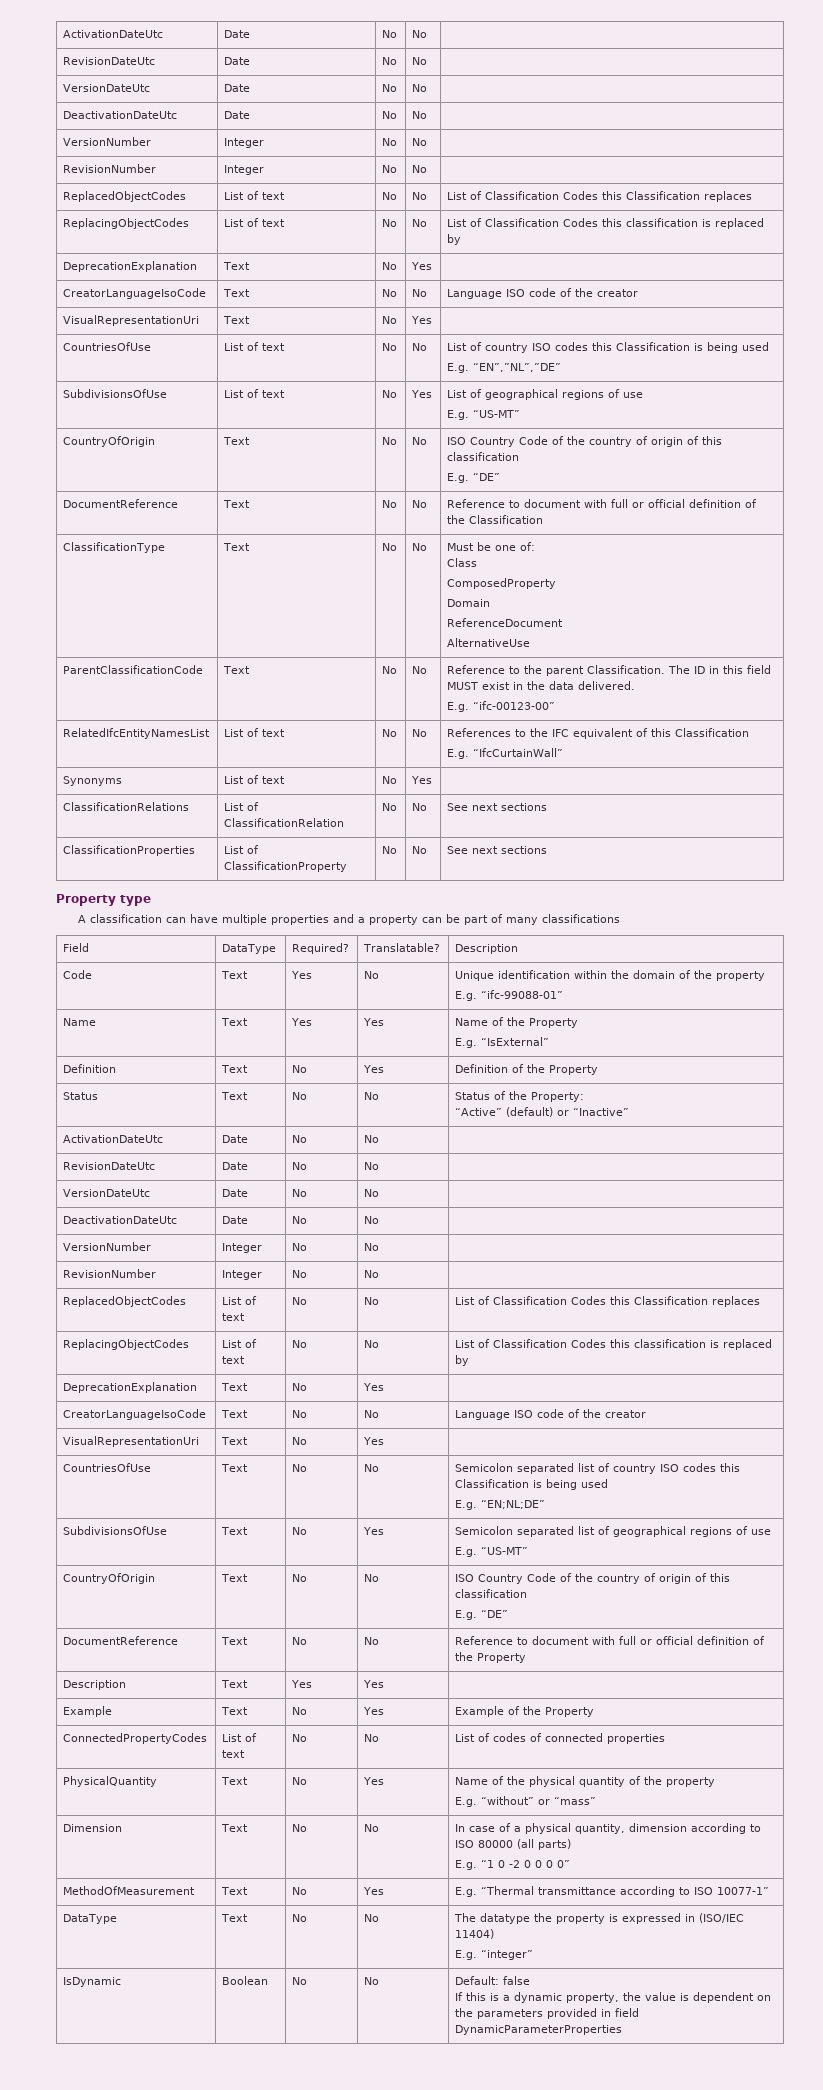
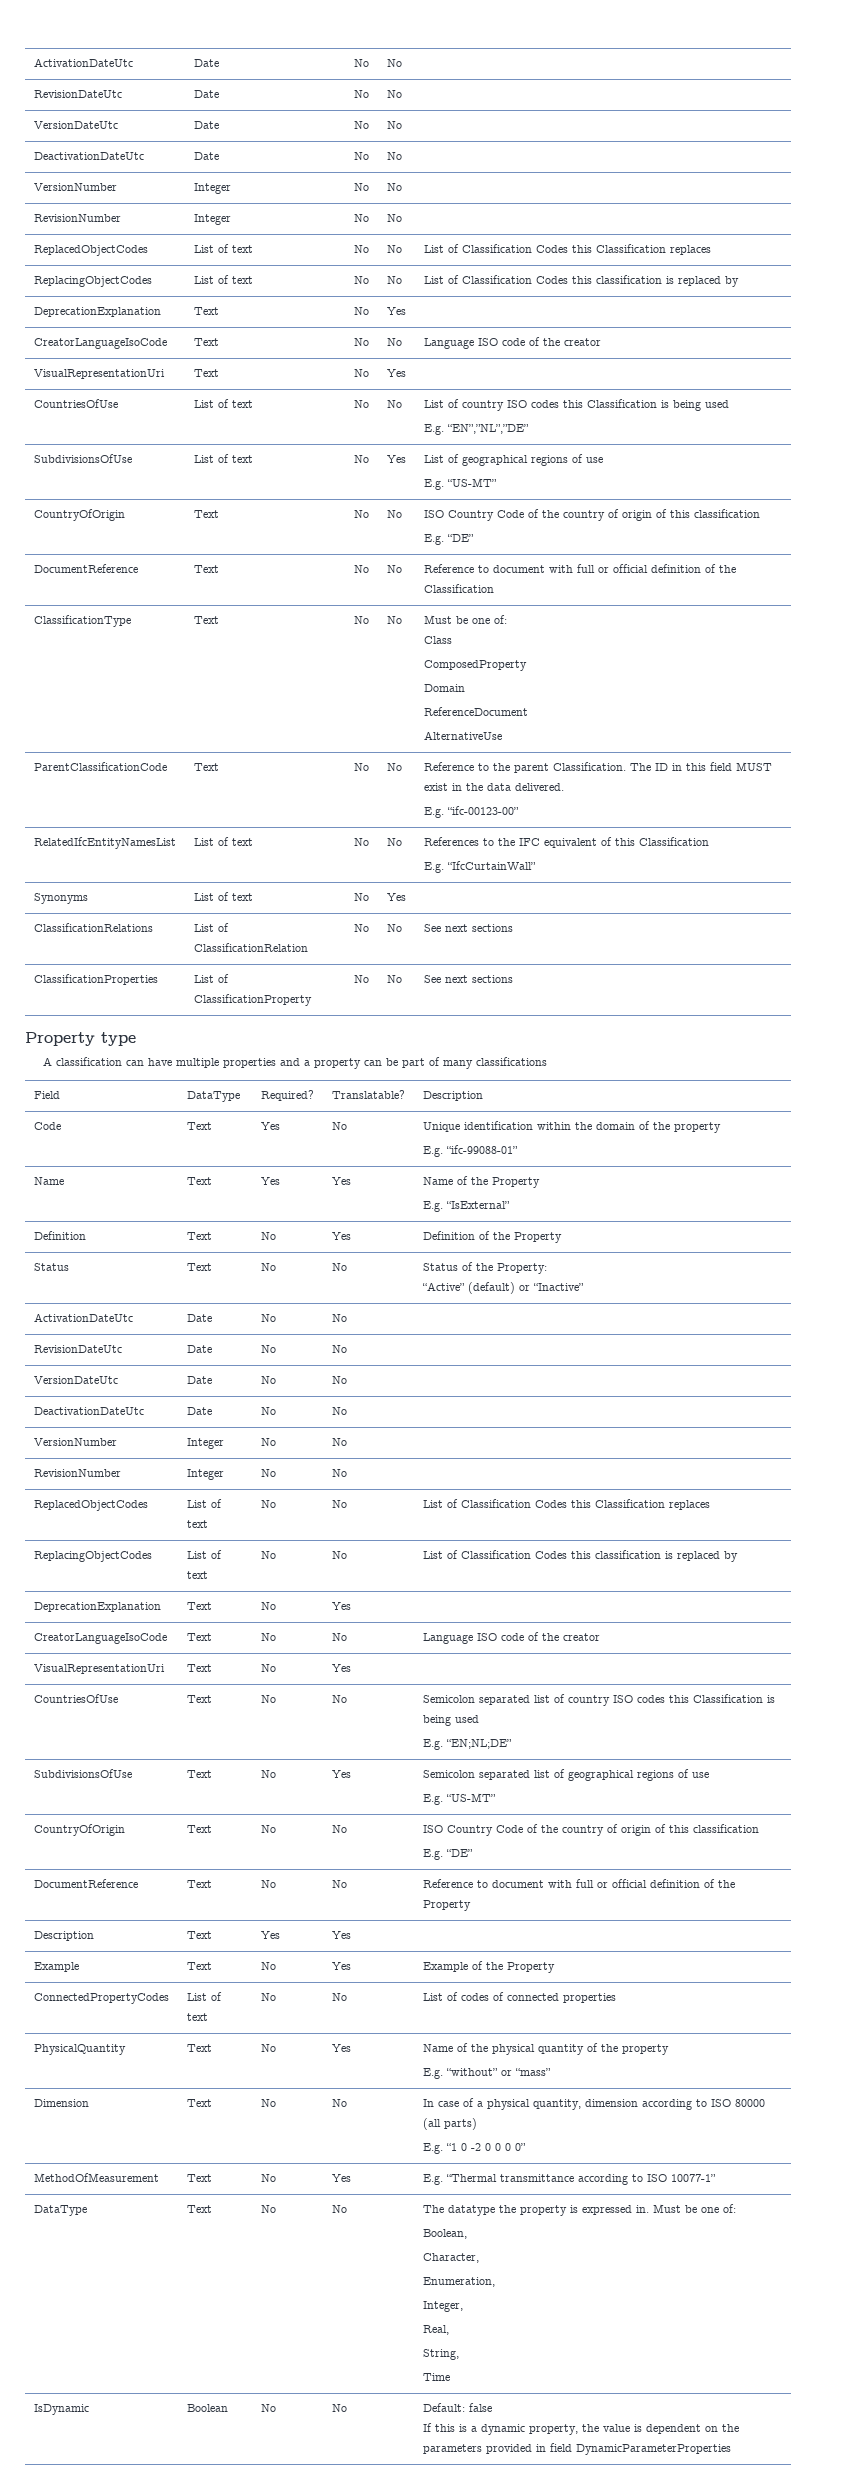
- DataType | Text | No | No | The datatype the property is expressed in (ISO/IEC 11404)
- E.g. “integer”
+ DataType | Text | No | No | The datatype the property is expressed in. Must be one of:
+ Boolean,
+ Character,
+ Enumeration,
+ Integer,
+ Real,
+ String,
+ Time

